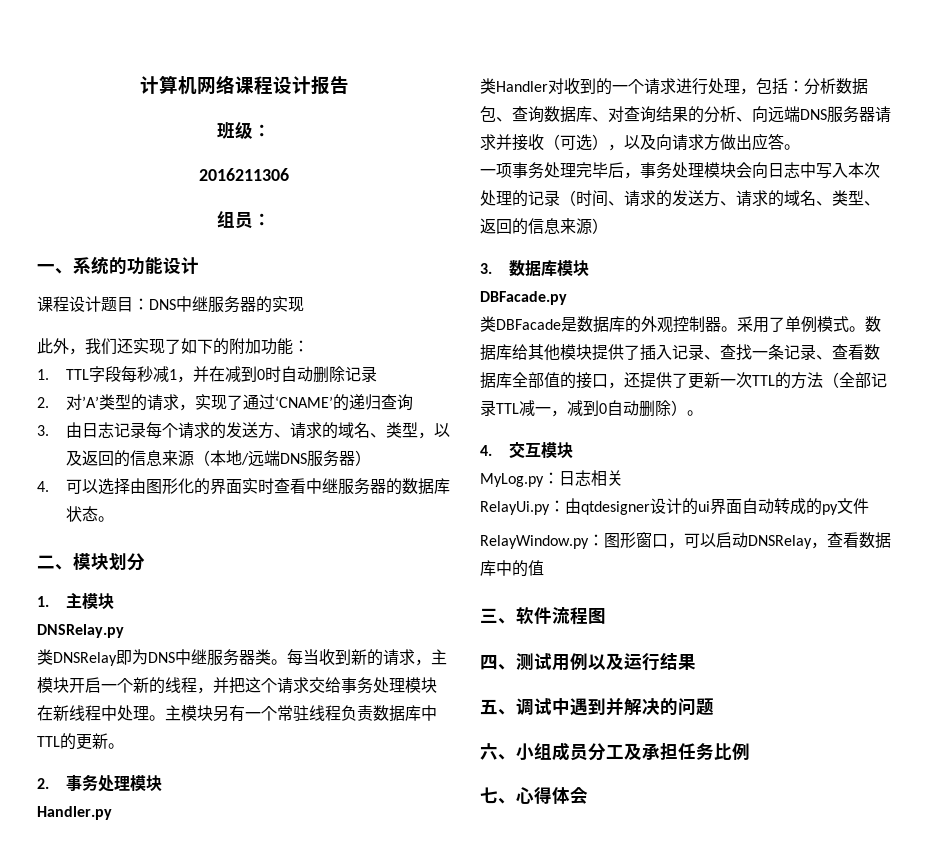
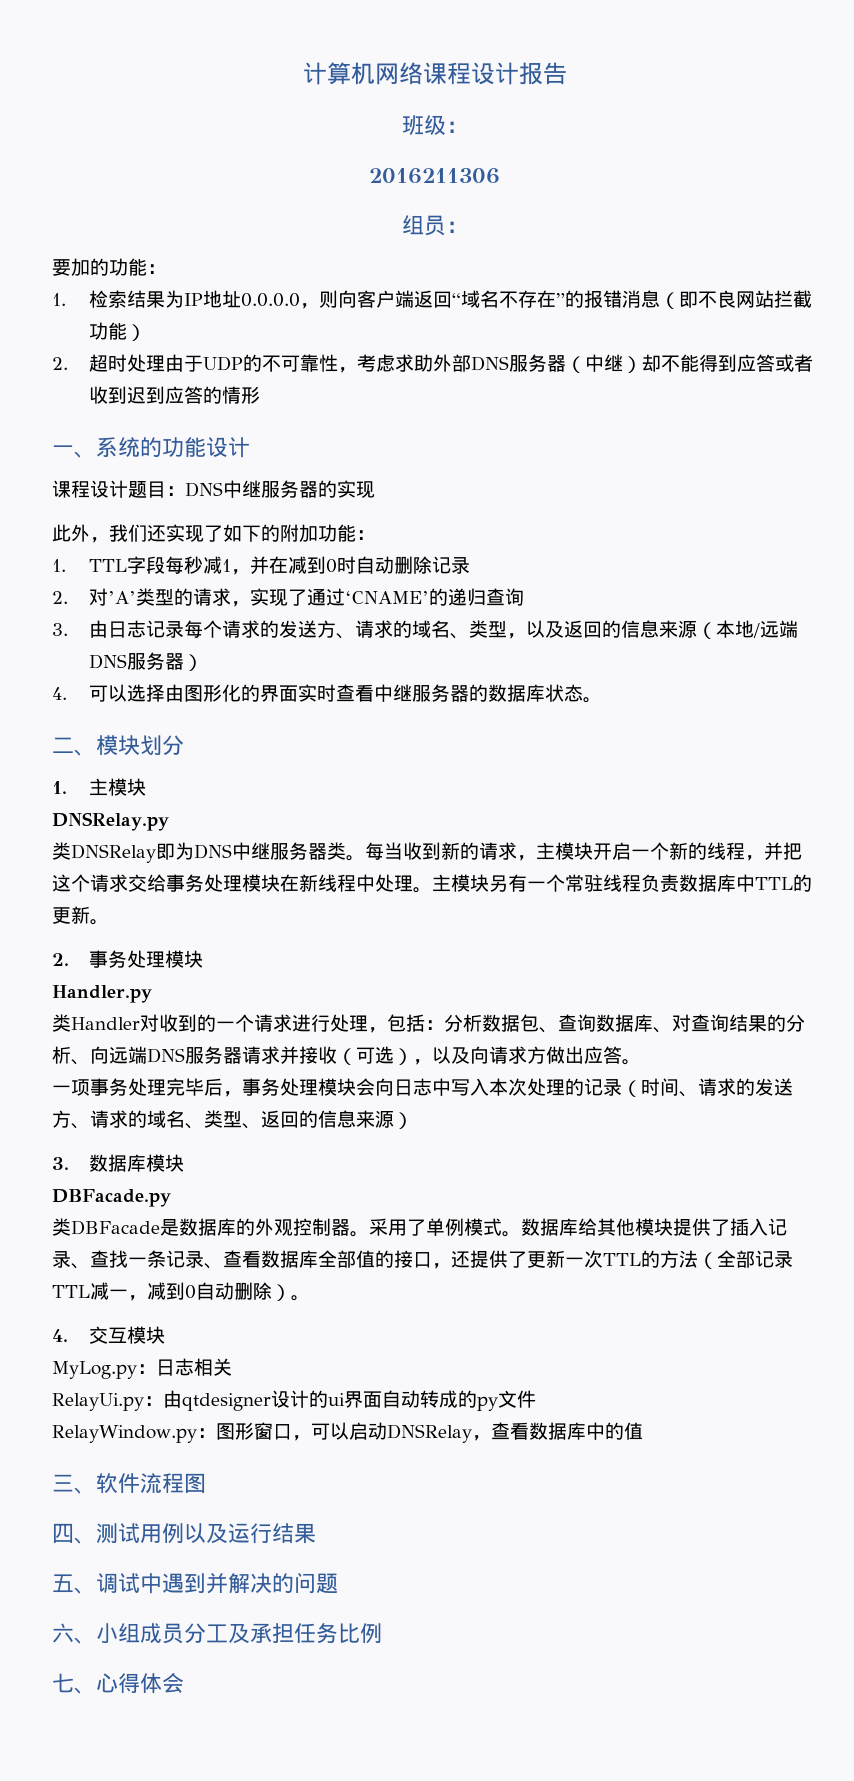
+ 要加的功能：
+ 1.检索结果为IP地址0.0.0.0，则向客户端返回“域名不存在”的报错消息（即不良网站拦截功能）
+ 2.超时处理由于UDP的不可靠性，考虑求助外部DNS服务器（中继）却不能得到应答或者收到迟到应答的情形

